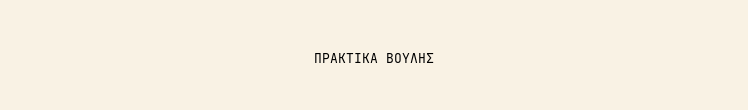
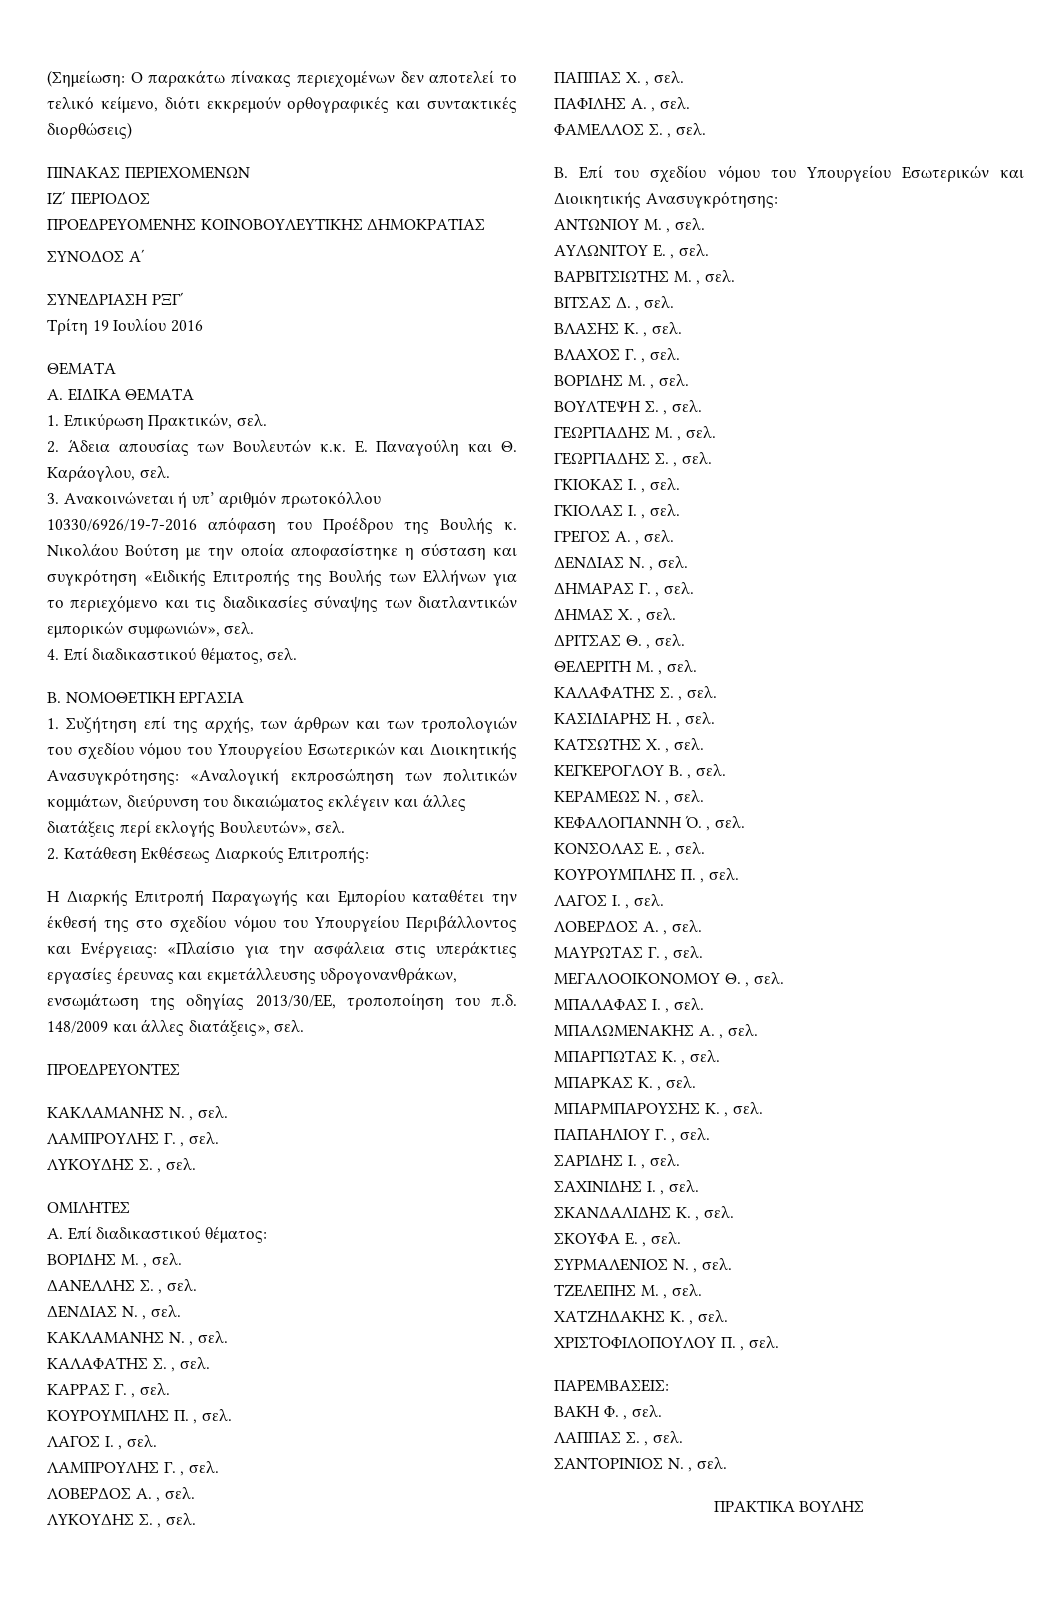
+ (Σημείωση: Ο παρακάτω πίνακας περιεχομένων δεν αποτελεί το τελικό κείμενο, διότι εκκρεμούν ορθογραφικές και συντακτικές διορθώσεις)
+ ΠΙΝΑΚΑΣ ΠΕΡΙΕΧΟΜΕΝΩΝ
+ ΙΖ΄ ΠΕΡΙΟΔΟΣ
+ ΠΡΟΕΔΡΕΥΟΜΕΝΗΣ ΚΟΙΝΟΒΟΥΛΕΥΤΙΚΗΣ ΔΗΜΟΚΡΑΤΙΑΣ
+ ΣΥΝΟΔΟΣ Α΄
+ ΣΥΝΕΔΡΙΑΣΗ ΡΞΓ΄
+ Τρίτη 19 Ιουλίου 2016
+ ΘΕΜΑΤΑ
+ Α. ΕΙΔΙΚΑ ΘΕΜΑΤΑ
+ 1. Επικύρωση Πρακτικών, σελ.
+ 2. Άδεια απουσίας των Βουλευτών κ.κ. Ε. Παναγούλη και Θ. Καράογλου, σελ.
+ 3. Ανακοινώνεται ή υπ’ αριθμόν πρωτοκόλλου 10330/6926/19-7-2016 απόφαση του Προέδρου της Βουλής κ. Νικολάου Βούτση με την οποία αποφασίστηκε η σύσταση και συγκρότηση «Ειδικής Επιτροπής της Βουλής των Ελλήνων για το περιεχόμενο και τις διαδικασίες σύναψης των διατλαντικών εμπορικών συμφωνιών», σελ.
+ 4. Επί διαδικαστικού θέματος, σελ.
+ Β. ΝΟΜΟΘΕΤΙΚΗ ΕΡΓΑΣΙΑ
+ 1. Συζήτηση επί της αρχής, των άρθρων και των τροπολογιών του σχεδίου νόμου του Υπουργείου Εσωτερικών και Διοικητικής Ανασυγκρότησης: «Αναλογική εκπροσώπηση των πολιτικών κομμάτων, διεύρυνση του δικαιώματος εκλέγειν και άλλες διατάξεις περί εκλογής Βουλευτών», σελ.
+ 2. Κατάθεση Εκθέσεως Διαρκούς Επιτροπής:
+ Η Διαρκής Επιτροπή Παραγωγής και Εμπορίου καταθέτει την έκθεσή της στο σχεδίου νόμου του Υπουργείου Περιβάλλοντος και Ενέργειας: «Πλαίσιο για την ασφάλεια στις υπεράκτιες εργασίες έρευνας και εκμετάλλευσης υδρογονανθράκων, ενσωμάτωση της οδηγίας 2013/30/ΕΕ, τροποποίηση του π.δ. 148/2009 και άλλες διατάξεις», σελ.
+ ΠΡΟΕΔΡΕΥΟΝΤΕΣ
+ ΚΑΚΛΑΜΑΝΗΣ Ν. , σελ.
+ ΛΑΜΠΡΟΥΛΗΣ Γ. , σελ.
+ ΛΥΚΟΥΔΗΣ Σ. , σελ.
+ ΟΜΙΛΗΤΕΣ
+ Α. Επί διαδικαστικού θέματος:
+ ΒΟΡΙΔΗΣ Μ. , σελ.
+ ΔΑΝΕΛΛΗΣ Σ. , σελ.
+ ΔΕΝΔΙΑΣ Ν. , σελ.
+ ΚΑΚΛΑΜΑΝΗΣ Ν. , σελ.
+ ΚΑΛΑΦΑΤΗΣ Σ. , σελ.
+ ΚΑΡΡΑΣ Γ. , σελ.
+ ΚΟΥΡΟΥΜΠΛΗΣ Π. , σελ.
+ ΛΑΓΟΣ Ι. , σελ.
+ ΛΑΜΠΡΟΥΛΗΣ Γ. , σελ.
+ ΛΟΒΕΡΔΟΣ Α. , σελ.
+ ΛΥΚΟΥΔΗΣ Σ. , σελ.
+ ΠΑΠΠΑΣ Χ. , σελ.
+ ΠΑΦΙΛΗΣ Α. , σελ.
+ ΦΑΜΕΛΛΟΣ Σ. , σελ.
+ Β. Επί του σχεδίου νόμου του Υπουργείου Εσωτερικών και Διοικητικής Ανασυγκρότησης:
+ ΑΝΤΩΝΙΟΥ Μ. , σελ.
+ ΑΥΛΩΝΙΤΟΥ Ε. , σελ.
+ ΒΑΡΒΙΤΣΙΩΤΗΣ Μ. , σελ.
+ ΒΙΤΣΑΣ Δ. , σελ.
+ ΒΛΑΣΗΣ Κ. , σελ.
+ ΒΛΑΧΟΣ Γ. , σελ.
+ ΒΟΡΙΔΗΣ Μ. , σελ.
+ ΒΟΥΛΤΕΨΗ Σ. , σελ.
+ ΓΕΩΡΓΙΑΔΗΣ Μ. , σελ.
+ ΓΕΩΡΓΙΑΔΗΣ Σ. , σελ.
+ ΓΚΙΟΚΑΣ Ι. , σελ.
+ ΓΚΙΟΛΑΣ Ι. , σελ.
+ ΓΡΕΓΟΣ Α. , σελ.
+ ΔΕΝΔΙΑΣ Ν. , σελ.
+ ΔΗΜΑΡΑΣ Γ. , σελ.
+ ΔΗΜΑΣ Χ. , σελ.
+ ΔΡΙΤΣΑΣ Θ. , σελ.
+ ΘΕΛΕΡΙΤΗ Μ. , σελ.
+ ΚΑΛΑΦΑΤΗΣ Σ. , σελ.
+ ΚΑΣΙΔΙΑΡΗΣ Η. , σελ.
+ ΚΑΤΣΩΤΗΣ Χ. , σελ.
+ ΚΕΓΚΕΡΟΓΛΟΥ Β. , σελ.
+ ΚΕΡΑΜΕΩΣ Ν. , σελ.
+ ΚΕΦΑΛΟΓΙΑΝΝΗ Ό. , σελ.
+ ΚΟΝΣΟΛΑΣ Ε. , σελ.
+ ΚΟΥΡΟΥΜΠΛΗΣ Π. , σελ.
+ ΛΑΓΟΣ Ι. , σελ.
+ ΛΟΒΕΡΔΟΣ Α. , σελ.
+ ΜΑΥΡΩΤΑΣ Γ. , σελ.
+ ΜΕΓΑΛΟΟΙΚΟΝΟΜΟΥ Θ. , σελ.
+ ΜΠΑΛΑΦΑΣ Ι. , σελ.
+ ΜΠΑΛΩΜΕΝΑΚΗΣ Α. , σελ.
+ ΜΠΑΡΓΙΩΤΑΣ Κ. , σελ.
+ ΜΠΑΡΚΑΣ Κ. , σελ.
+ ΜΠΑΡΜΠΑΡΟΥΣΗΣ Κ. , σελ.
+ ΠΑΠΑΗΛΙΟΥ Γ. , σελ.
+ ΣΑΡΙΔΗΣ Ι. , σελ.
+ ΣΑΧΙΝΙΔΗΣ Ι. , σελ.
+ ΣΚΑΝΔΑΛΙΔΗΣ Κ. , σελ.
+ ΣΚΟΥΦΑ Ε. , σελ.
+ ΣΥΡΜΑΛΕΝΙΟΣ Ν. , σελ.
+ ΤΖΕΛΕΠΗΣ Μ. , σελ.
+ ΧΑΤΖΗΔΑΚΗΣ Κ. , σελ.
+ ΧΡΙΣΤΟΦΙΛΟΠΟΥΛΟΥ Π. , σελ.
+ ΠΑΡΕΜΒΑΣΕΙΣ:
+ ΒΑΚΗ Φ. , σελ.
+ ΛΑΠΠΑΣ Σ. , σελ.
+ ΣΑΝΤΟΡΙΝΙΟΣ Ν. , σελ.

